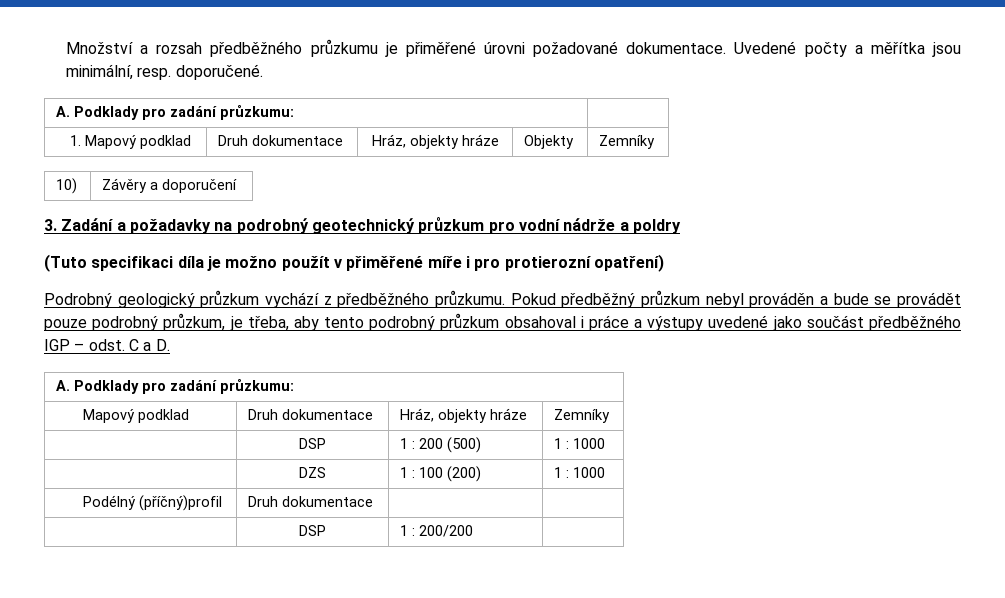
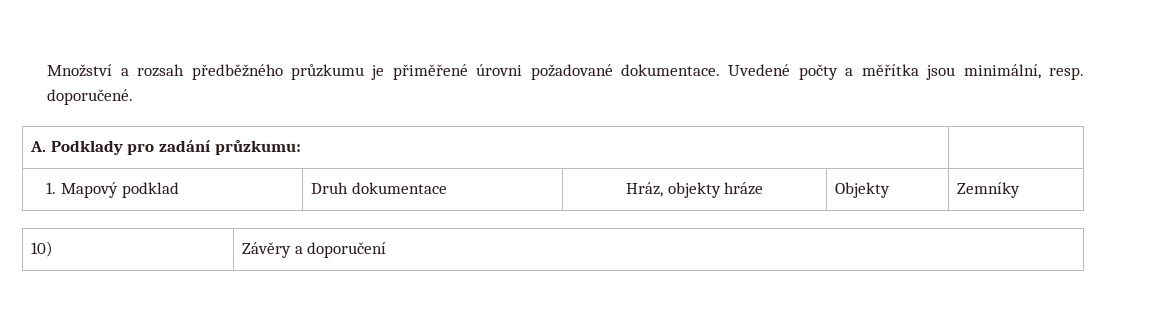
- 3. Zadání a požadavky na podrobný geotechnický průzkum pro vodní nádrže a poldry
- (Tuto specifikaci díla je možno použít v přiměřené míře i pro protierozní opatření)
- Podrobný geologický průzkum vychází z předběžného průzkumu. Pokud předběžný průzkum nebyl prováděn a bude se provádět pouze podrobný průzkum, je třeba, aby tento podrobný průzkum obsahoval i práce a výstupy uvedené jako součást předběžného IGP – odst. C a D.
- A. Podklady pro zadání průzkumu:
- Mapový podklad | Druh dokumentace | Hráz, objekty hráze | Zemníky
- | DSP | 1 : 200 (500) | 1 : 1000
- | DZS | 1 : 100 (200) | 1 : 1000
- Podélný (příčný)profil | Druh dokumentace | |
- | DSP | 1 : 200/200 |

